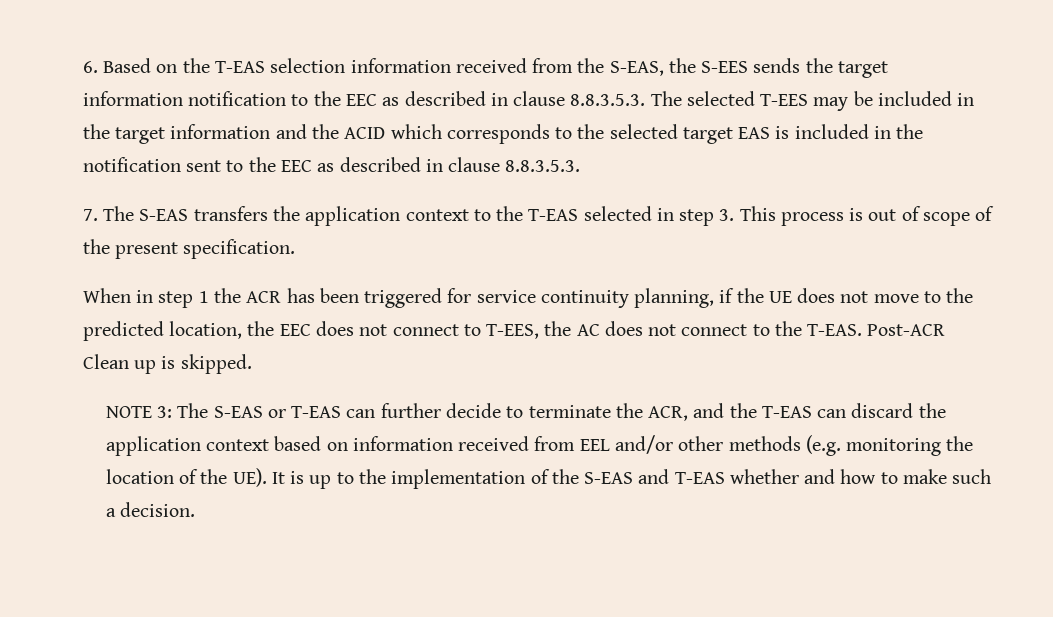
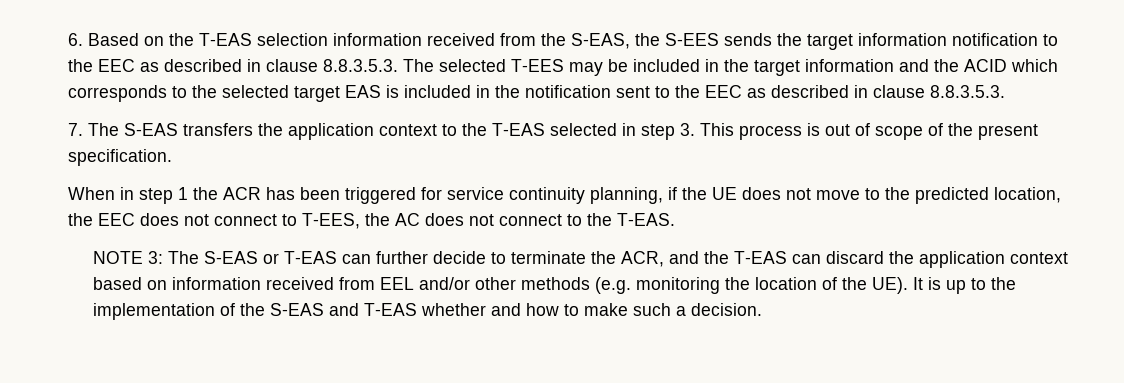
- Post-ACR Clean up is skipped.

